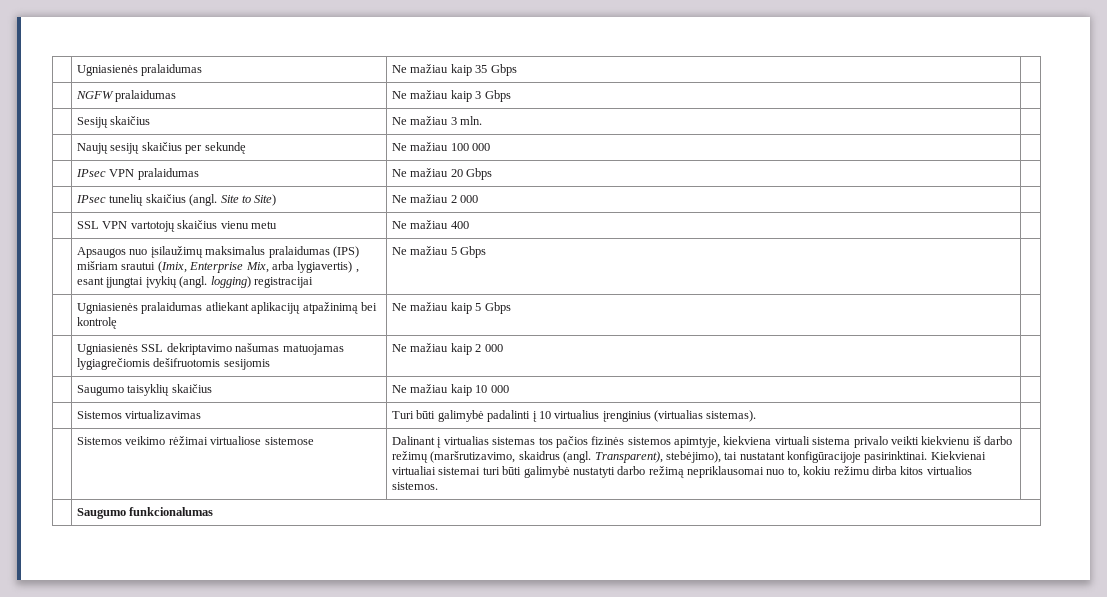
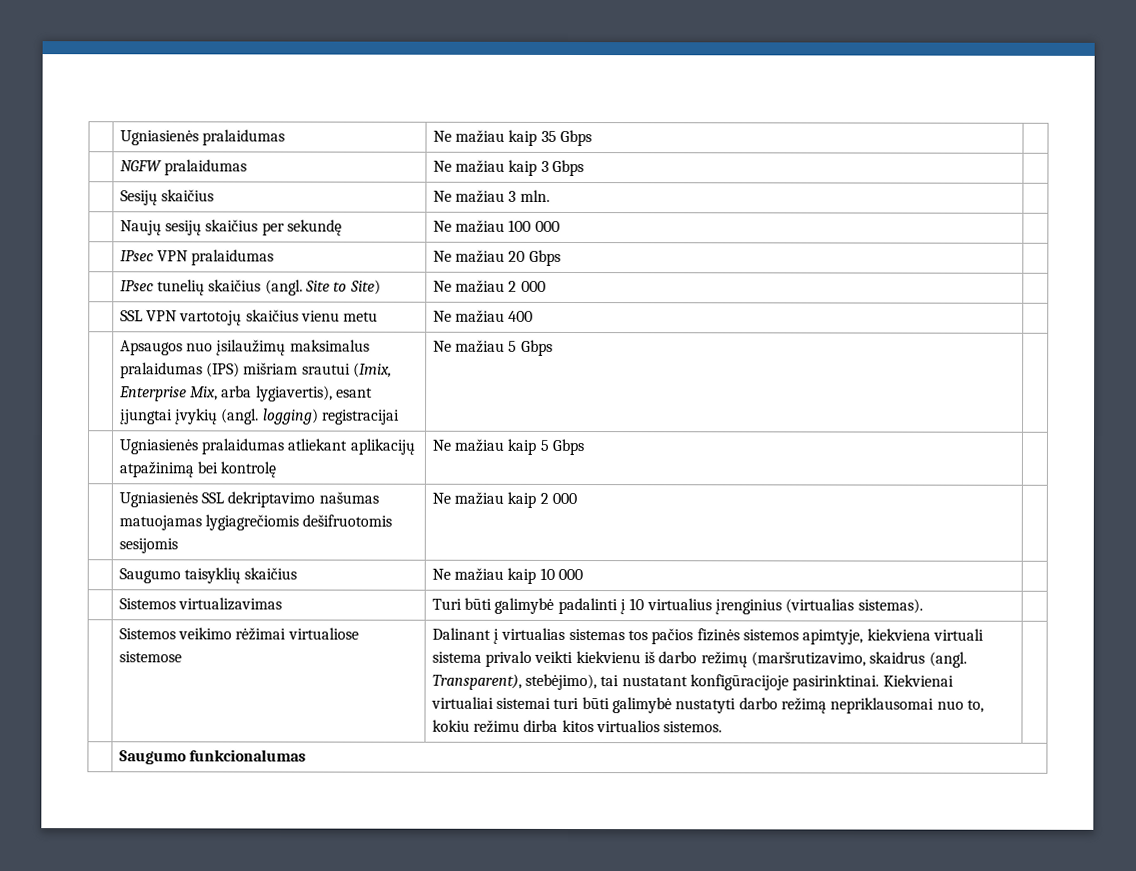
- | Apsaugos nuo įsilaužimų maksimalus pralaidumas (IPS) mišriam srautui (Imix, Enterprise Mix, arba lygiavertis) , esant įjungtai įvykių (angl. logging) registracijai | Ne mažiau 5 Gbps |
+ | Apsaugos nuo įsilaužimų maksimalus pralaidumas (IPS) mišriam srautui (Imix, Enterprise Mix, arba lygiavertis), esant įjungtai įvykių (angl. logging) registracijai | Ne mažiau 5 Gbps |

